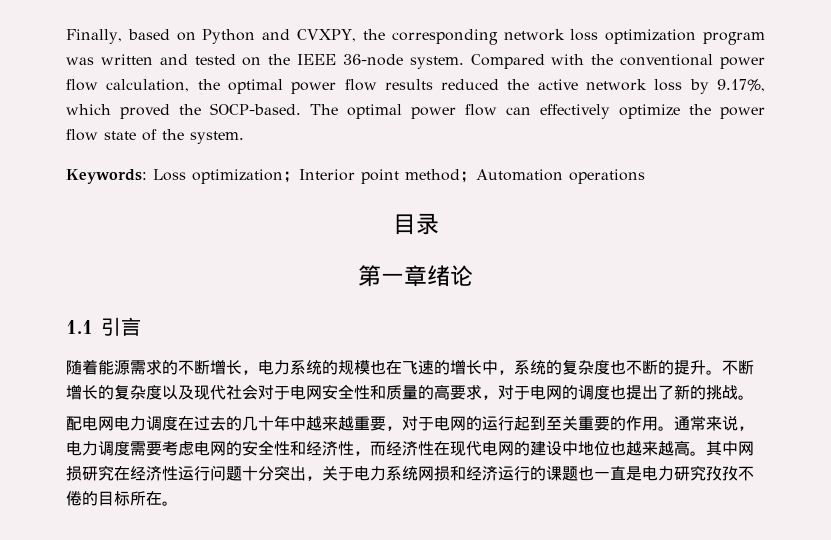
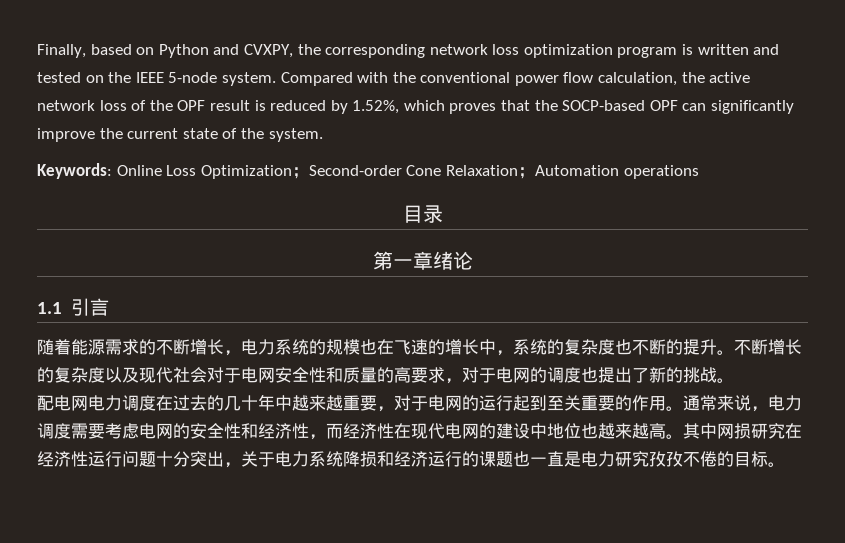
- Finally, based on Python and CVXPY, the corresponding network loss optimization program was written and tested on the IEEE 36-node system.
+ Finally, based on Python and CVXPY, the corresponding network loss optimization program is written and tested on the IEEE 5-node system.
- Compared with the conventional power flow calculation, the optimal power flow results reduced the active network loss by 9.17%, which proved the SOCP-based. The optimal power flow can effectively optimize the power flow state of the system.
+ Compared with the conventional power flow calculation, the active network loss of the OPF result is reduced by 1.52%, which proves that the SOCP-based OPF can significantly improve the current state of the system.
- Keywords: Loss optimization；Interior point method；Automation operations
+ Keywords: Online Loss Optimization；Second-order Cone Relaxation；Automation operations
- 其中网损研究在经济性运行问题十分突出，关于电力系统网损和经济运行的课题也一直是电力研究孜孜不倦的目标所在。
+ 其中网损研究在经济性运行问题十分突出，关于电力系统降损和经济运行的课题也一直是电力研究孜孜不倦的目标。

